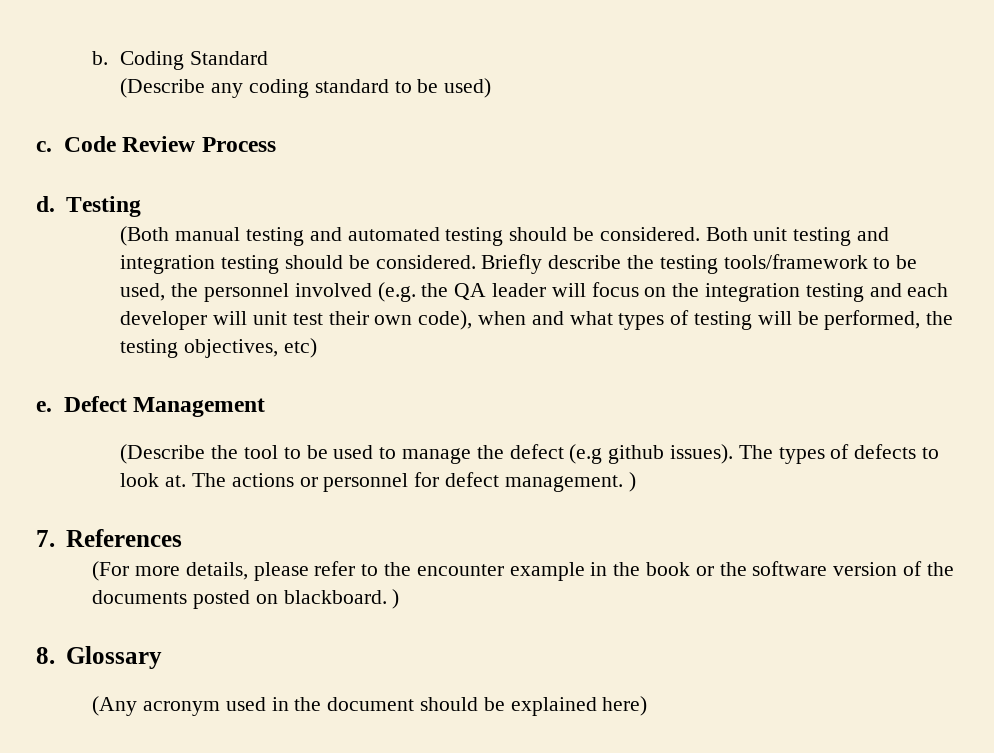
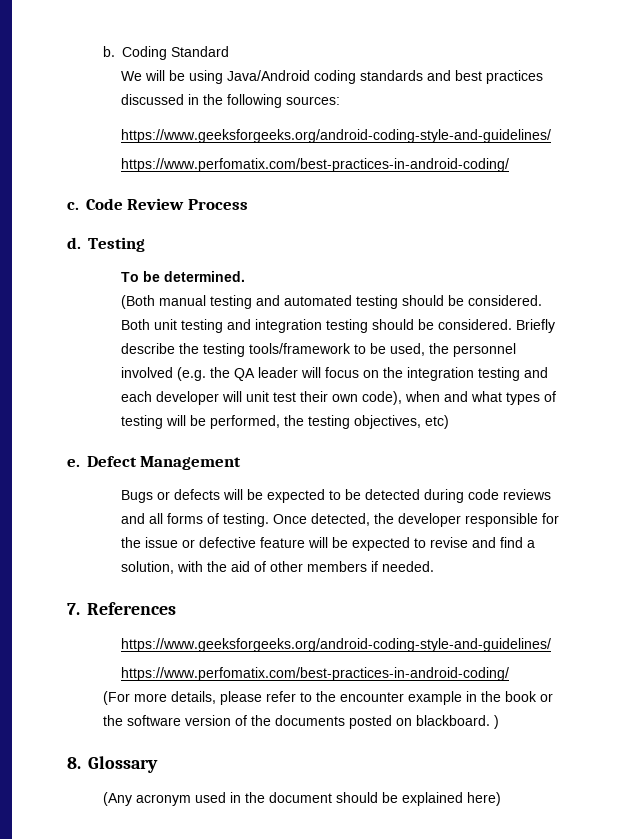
- (Describe any coding standard to be used)
+ We will be using Java/Android coding standards and best practices discussed in the following sources:
+ https://www.geeksforgeeks.org/android-coding-style-and-guidelines/
+ https://www.perfomatix.com/best-practices-in-android-coding/
+ To be determined.
- (Describe the tool to be used to manage the defect (e.g github issues). The types of defects to look at. The actions or personnel for defect management. )
+ Bugs or defects will be expected to be detected during code reviews and all forms of testing. Once detected, the developer responsible for the issue or defective feature will be expected to revise and find a solution, with the aid of other members if needed.
  7. References
+ https://www.geeksforgeeks.org/android-coding-style-and-guidelines/
+ https://www.perfomatix.com/best-practices-in-android-coding/

